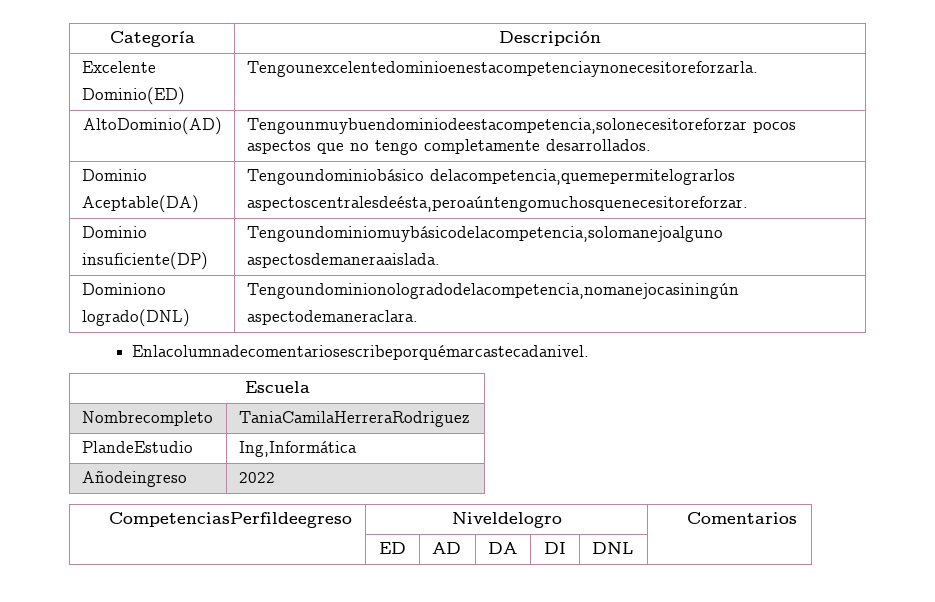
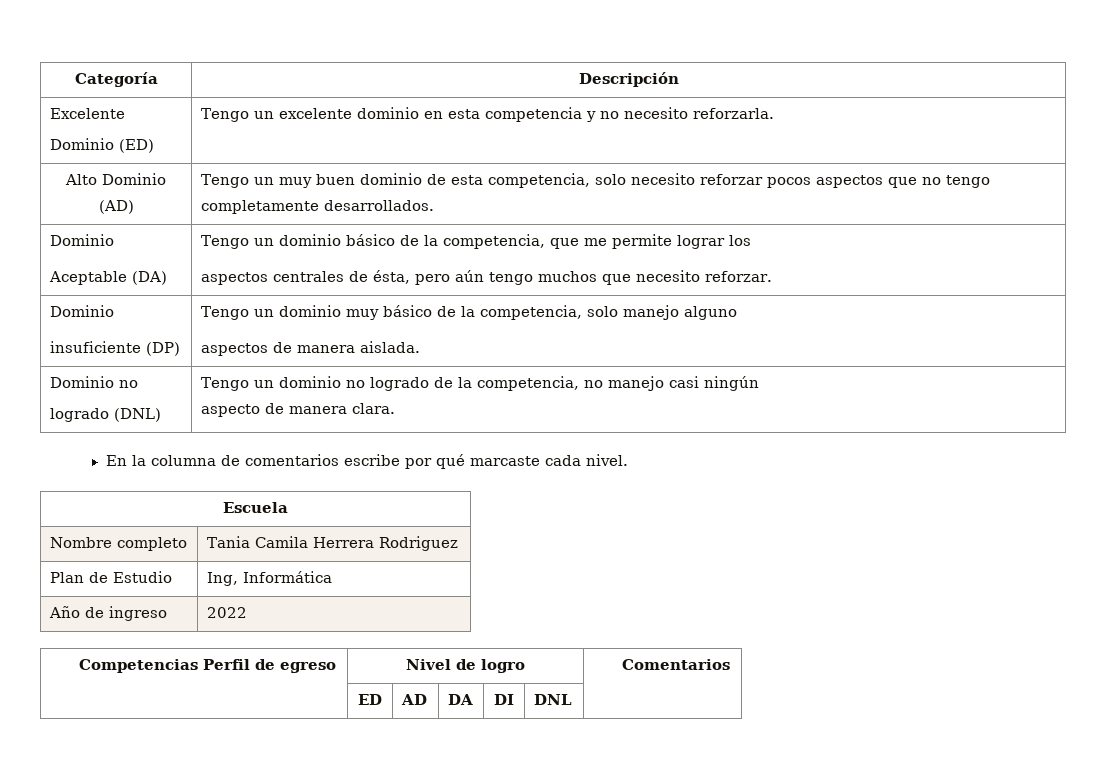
  Excelente
- Dominio(ED) | Tengounexcelentedominioenestacompetenciaynonecesitoreforzarla.
- AltoDominio(AD) | Tengounmuybuendominiodeestacompetencia,solonecesitoreforzar pocos aspectos que no tengo completamente desarrollados.
+ Dominio (ED) | Tengo un excelente dominio en esta competencia y no necesito reforzarla.
+ Alto Dominio (AD) | Tengo un muy buen dominio de esta competencia, solo necesito reforzar pocos aspectos que no tengo completamente desarrollados.
  Dominio
- Aceptable(DA) | Tengoundominiobásico delacompetencia,quemepermitelograrlos
- aspectoscentralesdeésta,peroaúntengomuchosquenecesitoreforzar.
+ Aceptable (DA) | Tengo un dominio básico de la competencia, que me permite lograr los
+ aspectos centrales de ésta, pero aún tengo muchos que necesito reforzar.
  Dominio
- insuficiente(DP) | Tengoundominiomuybásicodelacompetencia,solomanejoalguno
- aspectosdemaneraaislada.
- Dominiono
- logrado(DNL) | Tengoundominionologradodelacompetencia,nomanejocasiningún
- aspectodemaneraclara.
- Enlacolumnadecomentariosescribeporquémarcastecadanivel.
+ insuficiente (DP) | Tengo un dominio muy básico de la competencia, solo manejo alguno
+ aspectos de manera aislada.
+ Dominio no
+ logrado (DNL) | Tengo un dominio no logrado de la competencia, no manejo casi ningún
+ aspecto de manera clara.
+ En la columna de comentarios escribe por qué marcaste cada nivel.
  Escuela
- Nombrecompleto | TaniaCamilaHerreraRodriguez
- PlandeEstudio | Ing,Informática
- Añodeingreso | 2022
- CompetenciasPerfildeegreso | Niveldelogro | Comentarios
+ Nombre completo | Tania Camila Herrera Rodriguez
+ Plan de Estudio | Ing, Informática
+ Año de ingreso | 2022
+ Competencias Perfil de egreso | Nivel de logro | Comentarios

